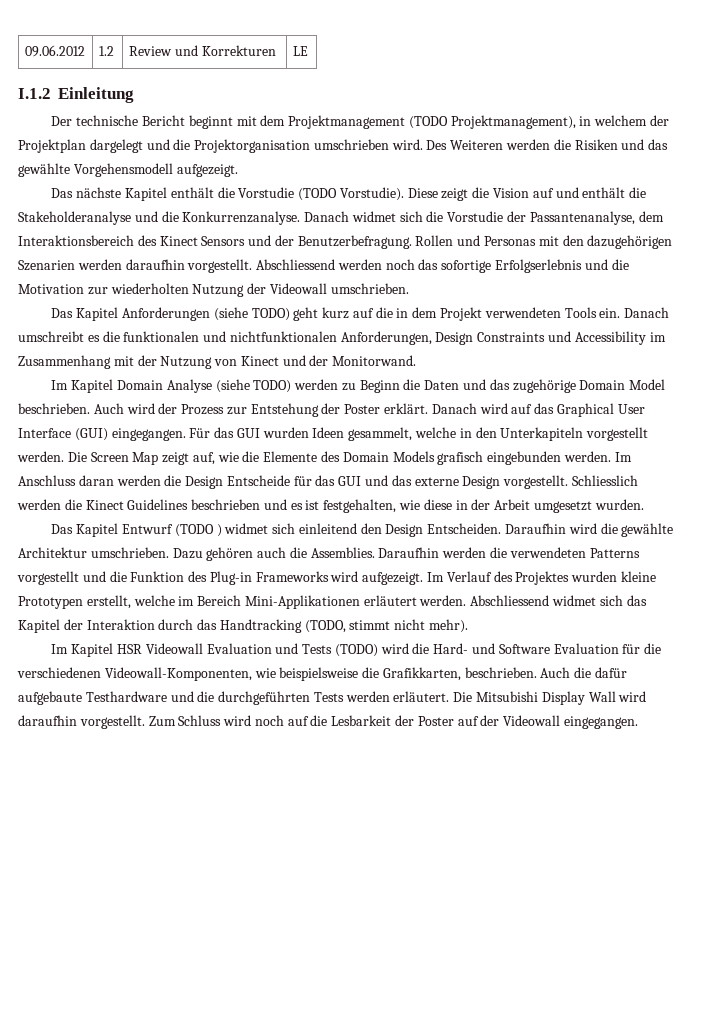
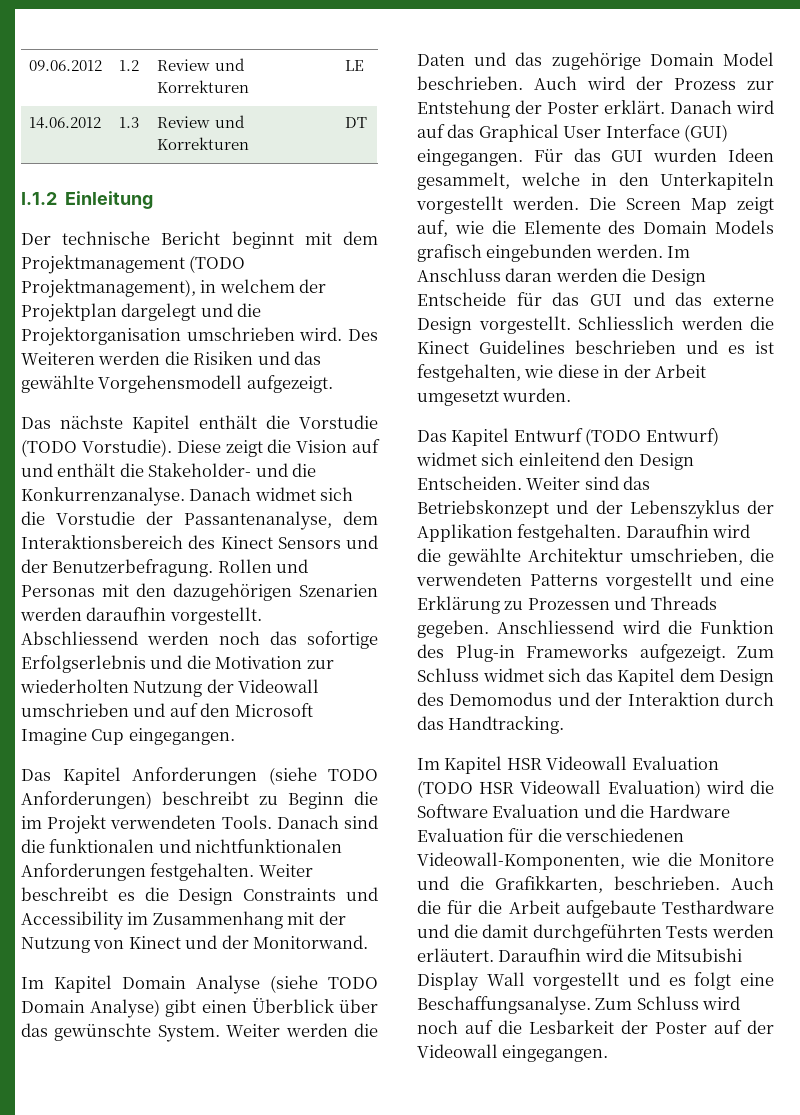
+ 14.06.2012 | 1.3 | Review und Korrekturen | DT
- Diese zeigt die Vision auf und enthält die Stakeholderanalyse und die Konkurrenzanalyse.
+ Diese zeigt die Vision auf und enthält die Stakeholder- und die Konkurrenzanalyse.
- Abschliessend werden noch das sofortige Erfolgserlebnis und die Motivation zur wiederholten Nutzung der Videowall umschrieben.
- Das Kapitel Anforderungen (siehe TODO) geht kurz auf die in dem Projekt verwendeten Tools ein. Danach umschreibt es die funktionalen und nichtfunktionalen Anforderungen, Design Constraints und Accessibility im Zusammenhang mit der Nutzung von Kinect und der Monitorwand.
+ Abschliessend werden noch das sofortige Erfolgserlebnis und die Motivation zur wiederholten Nutzung der Videowall umschrieben und auf den Microsoft Imagine Cup eingegangen.
+ Das Kapitel Anforderungen (siehe TODO Anforderungen) beschreibt zu Beginn die im Projekt verwendeten Tools. Danach sind die funktionalen und nichtfunktionalen Anforderungen festgehalten. Weiter beschreibt es die Design Constraints und Accessibility im Zusammenhang mit der Nutzung von Kinect und der Monitorwand.
- Im Kapitel Domain Analyse (siehe TODO) werden zu Beginn die Daten und das zugehörige Domain Model beschrieben.
+ Im Kapitel Domain Analyse (siehe TODO Domain Analyse) gibt einen Überblick über das gewünschte System. Weiter werden die Daten und das zugehörige Domain Model beschrieben.
- Das Kapitel Entwurf (TODO ) widmet sich einleitend den Design Entscheiden.
+ Das Kapitel Entwurf (TODO Entwurf) widmet sich einleitend den Design Entscheiden.
+ Weiter sind das Betriebskonzept und der Lebenszyklus der Applikation festgehalten.
- Daraufhin wird die gewählte Architektur umschrieben. Dazu gehören auch die Assemblies. Daraufhin werden die verwendeten Patterns vorgestellt und die Funktion des Plug-in Frameworks wird aufgezeigt. Im Verlauf des Projektes wurden kleine Prototypen erstellt, welche im Bereich Mini-Applikationen erläutert werden. Abschliessend widmet sich das Kapitel der Interaktion durch das Handtracking (TODO, stimmt nicht mehr).
+ Daraufhin wird die gewählte Architektur umschrieben, die verwendeten Patterns vorgestellt und eine Erklärung zu Prozessen und Threads gegeben. Anschliessend wird die Funktion des Plug-in Frameworks aufgezeigt. Zum Schluss widmet sich das Kapitel dem Design des Demomodus und der Interaktion durch das Handtracking.
- Im Kapitel HSR Videowall Evaluation und Tests (TODO) wird die Hard- und Software Evaluation für die verschiedenen Videowall-Komponenten, wie beispielsweise die Grafikkarten, beschrieben.
+ Im Kapitel HSR Videowall Evaluation (TODO HSR Videowall Evaluation) wird die Software Evaluation und die Hardware Evaluation für die verschiedenen Videowall-Komponenten, wie die Monitore und die Grafikkarten, beschrieben.
- Auch die dafür aufgebaute Testhardware und die durchgeführten Tests werden erläutert.
+ Auch die für die Arbeit aufgebaute Testhardware und die damit durchgeführten Tests werden erläutert.
- Die Mitsubishi Display Wall wird daraufhin vorgestellt.
+ Daraufhin wird die Mitsubishi Display Wall vorgestellt und es folgt eine Beschaffungsanalyse.

